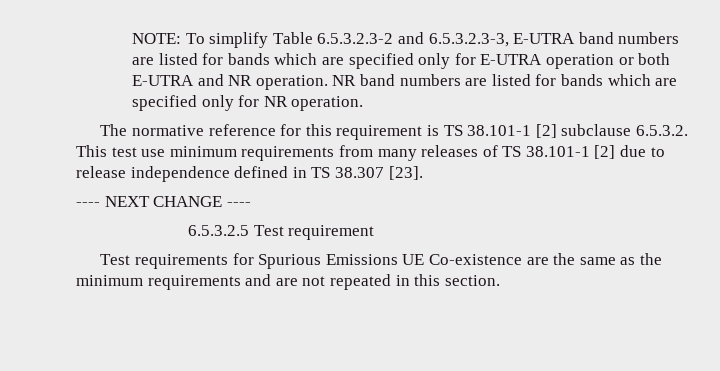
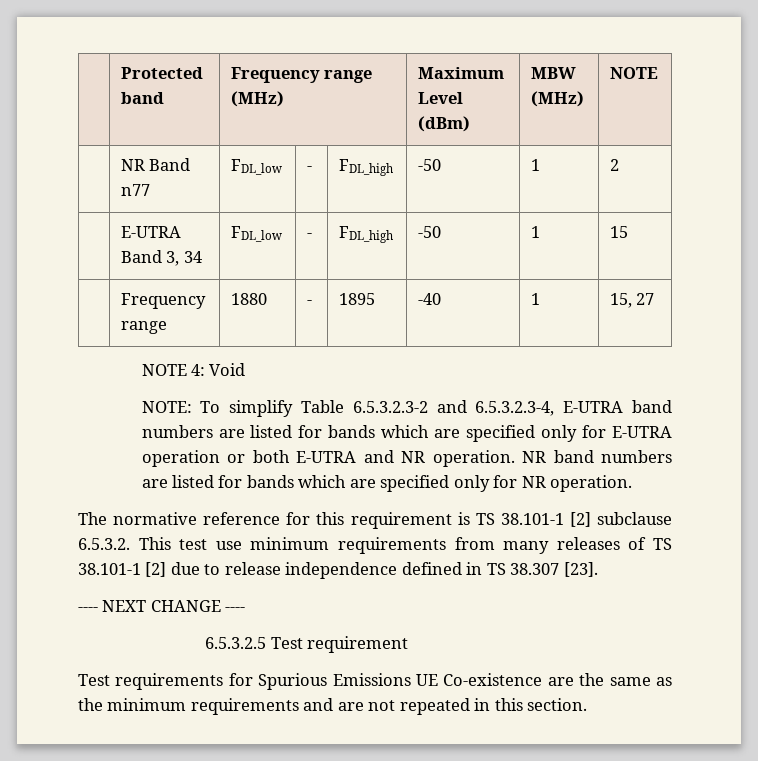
+ | Protected band | Frequency range (MHz) | Maximum Level (dBm) | MBW (MHz) | NOTE
+ | NR Band n77 | FDL_low | - | FDL_high | -50 | 1 | 2
+ | E-UTRA Band 3, 34 | FDL_low | - | FDL_high | -50 | 1 | 15
+ | Frequency range | 1880 | - | 1895 | -40 | 1 | 15, 27
+ NOTE 4: Void
- NOTE: To simplify Table 6.5.3.2.3-2 and 6.5.3.2.3-3, E-UTRA band numbers are listed for bands which are specified only for E-UTRA operation or both E-UTRA and NR operation.
+ NOTE: To simplify Table 6.5.3.2.3-2 and 6.5.3.2.3-4, E-UTRA band numbers are listed for bands which are specified only for E-UTRA operation or both E-UTRA and NR operation.

